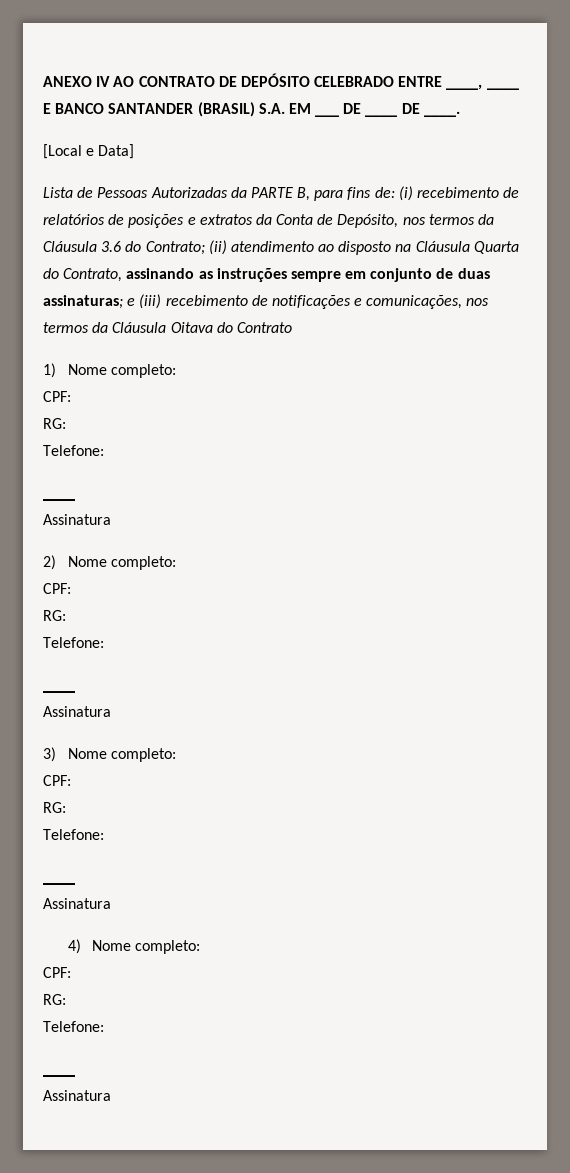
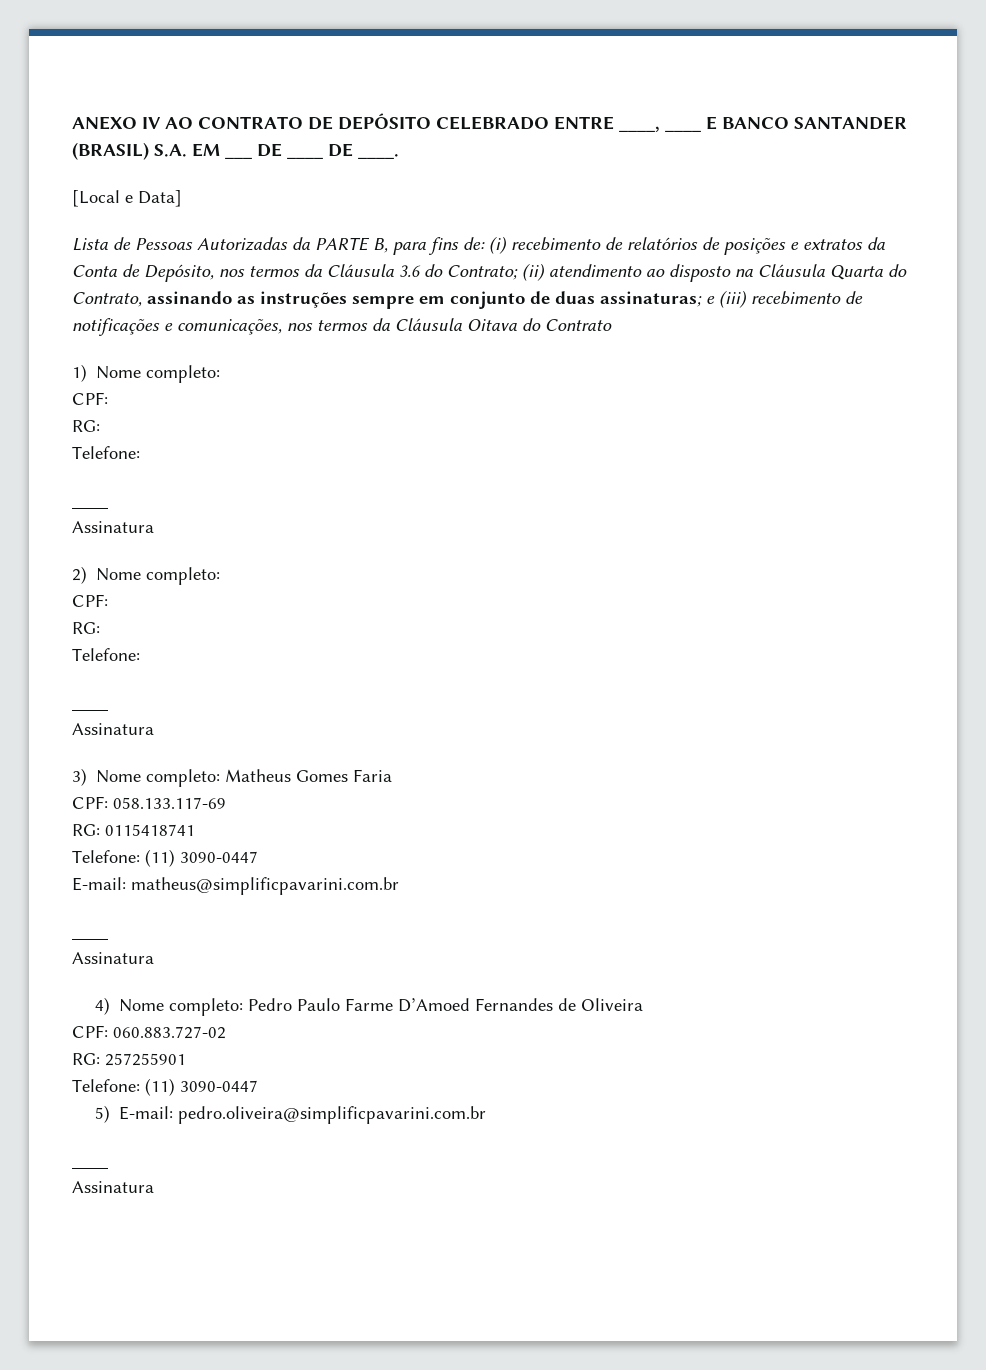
- 3) Nome completo:
- CPF:
- RG:
- Telefone:
+ 3) Nome completo: Matheus Gomes Faria
+ CPF: 058.133.117-69
+ RG: 0115418741
+ Telefone: (11) 3090-0447
+ E-mail: matheus@simplificpavarini.com.br
- 4) Nome completo:
- CPF:
- RG:
- Telefone:
+ 4) Nome completo: Pedro Paulo Farme D’Amoed Fernandes de Oliveira
+ CPF: 060.883.727-02
+ RG: 257255901
+ Telefone: (11) 3090-0447
+ 5) E-mail: pedro.oliveira@simplificpavarini.com.br

